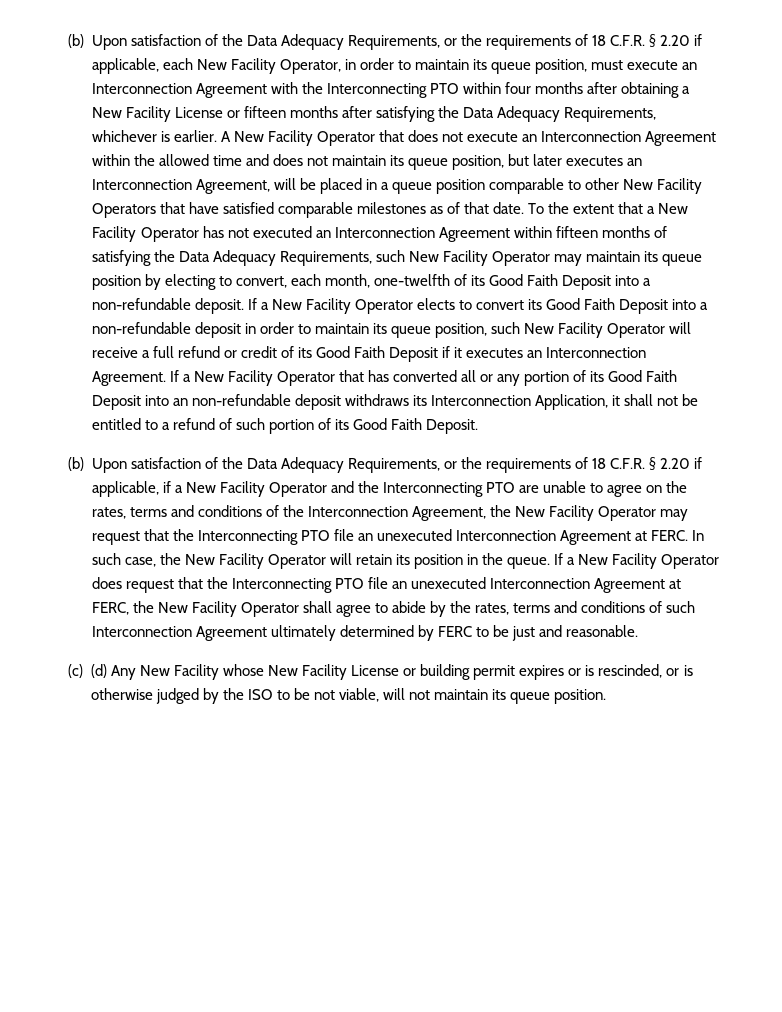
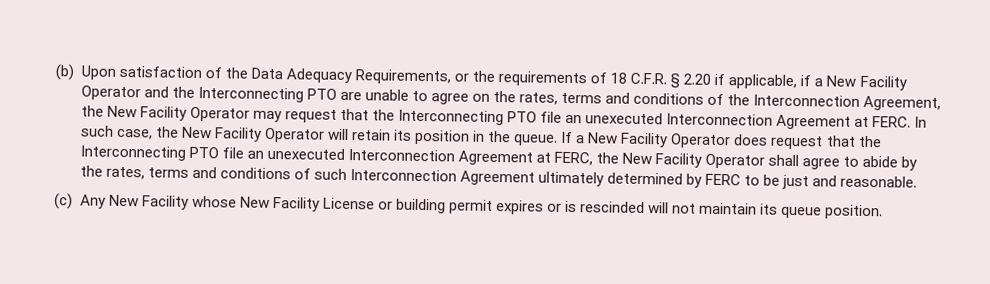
- (b) Upon satisfaction of the Data Adequacy Requirements, or the requirements of 18 C.F.R. § 2.20 if applicable, each New Facility Operator, in order to maintain its queue position, must execute an Interconnection Agreement with the Interconnecting PTO within four months after obtaining a New Facility License or fifteen months after satisfying the Data Adequacy Requirements, whichever is earlier. A New Facility Operator that does not execute an Interconnection Agreement within the allowed time and does not maintain its queue position, but later executes an Interconnection Agreement, will be placed in a queue position comparable to other New Facility Operators that have satisfied comparable milestones as of that date. To the extent that a New Facility Operator has not executed an Interconnection Agreement within fifteen months of satisfying the Data Adequacy Requirements, such New Facility Operator may maintain its queue position by electing to convert, each month, one-twelfth of its Good Faith Deposit into a non-refundable deposit. If a New Facility Operator elects to convert its Good Faith Deposit into a non-refundable deposit in order to maintain its queue position, such New Facility Operator will receive a full refund or credit of its Good Faith Deposit if it executes an Interconnection Agreement. If a New Facility Operator that has converted all or any portion of its Good Faith Deposit into an non-refundable deposit withdraws its Interconnection Application, it shall not be entitled to a refund of such portion of its Good Faith Deposit.
- (c) (d) Any New Facility whose New Facility License or building permit expires or is rescinded, or is otherwise judged by the ISO to be not viable, will not maintain its queue position.
+ (c) Any New Facility whose New Facility License or building permit expires or is rescinded will not maintain its queue position.

